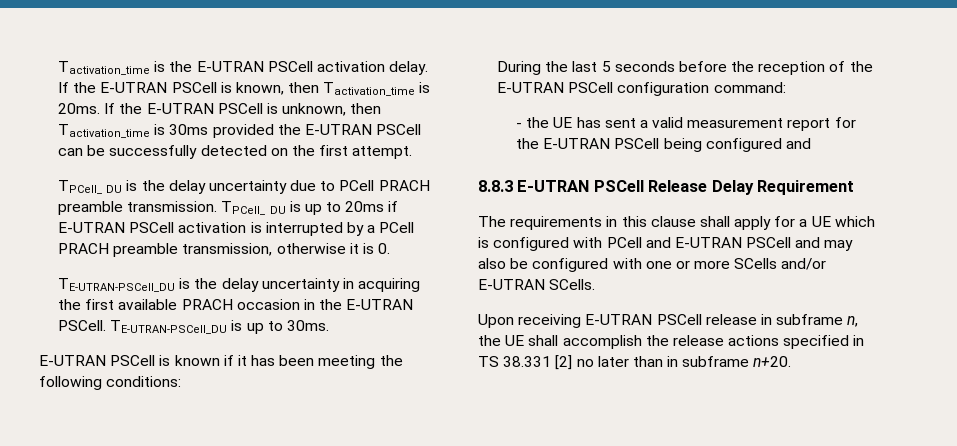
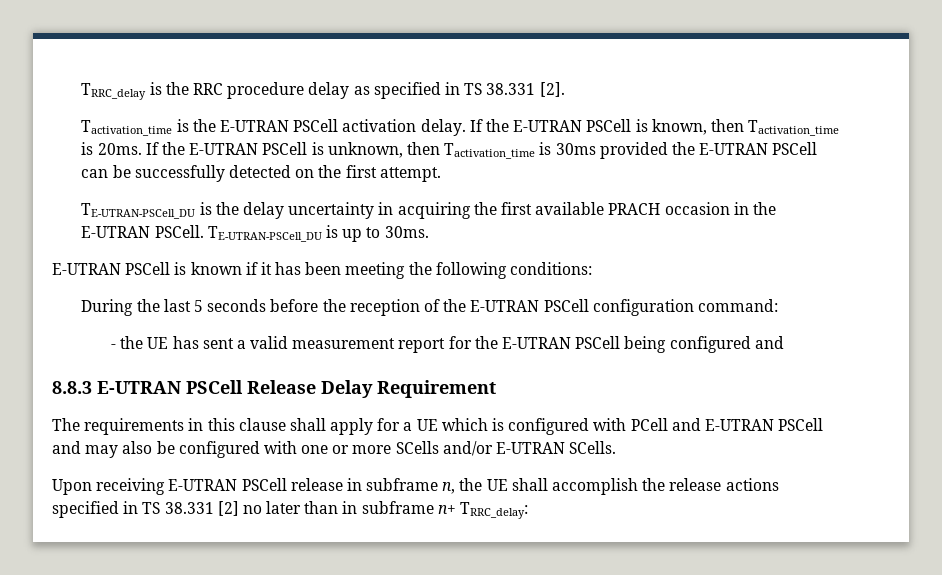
+ TRRC_delay is the RRC procedure delay as specified in TS 38.331 [2].
- TPCell_ DU is the delay uncertainty due to PCell PRACH preamble transmission. TPCell_ DU is up to 20ms if E-UTRAN PSCell activation is interrupted by a PCell PRACH preamble transmission, otherwise it is 0.
- Upon receiving E-UTRAN PSCell release in subframe n, the UE shall accomplish the release actions specified in TS 38.331 [2] no later than in subframe n+20.
+ Upon receiving E-UTRAN PSCell release in subframe n, the UE shall accomplish the release actions specified in TS 38.331 [2] no later than in subframe n+ TRRC_delay:

